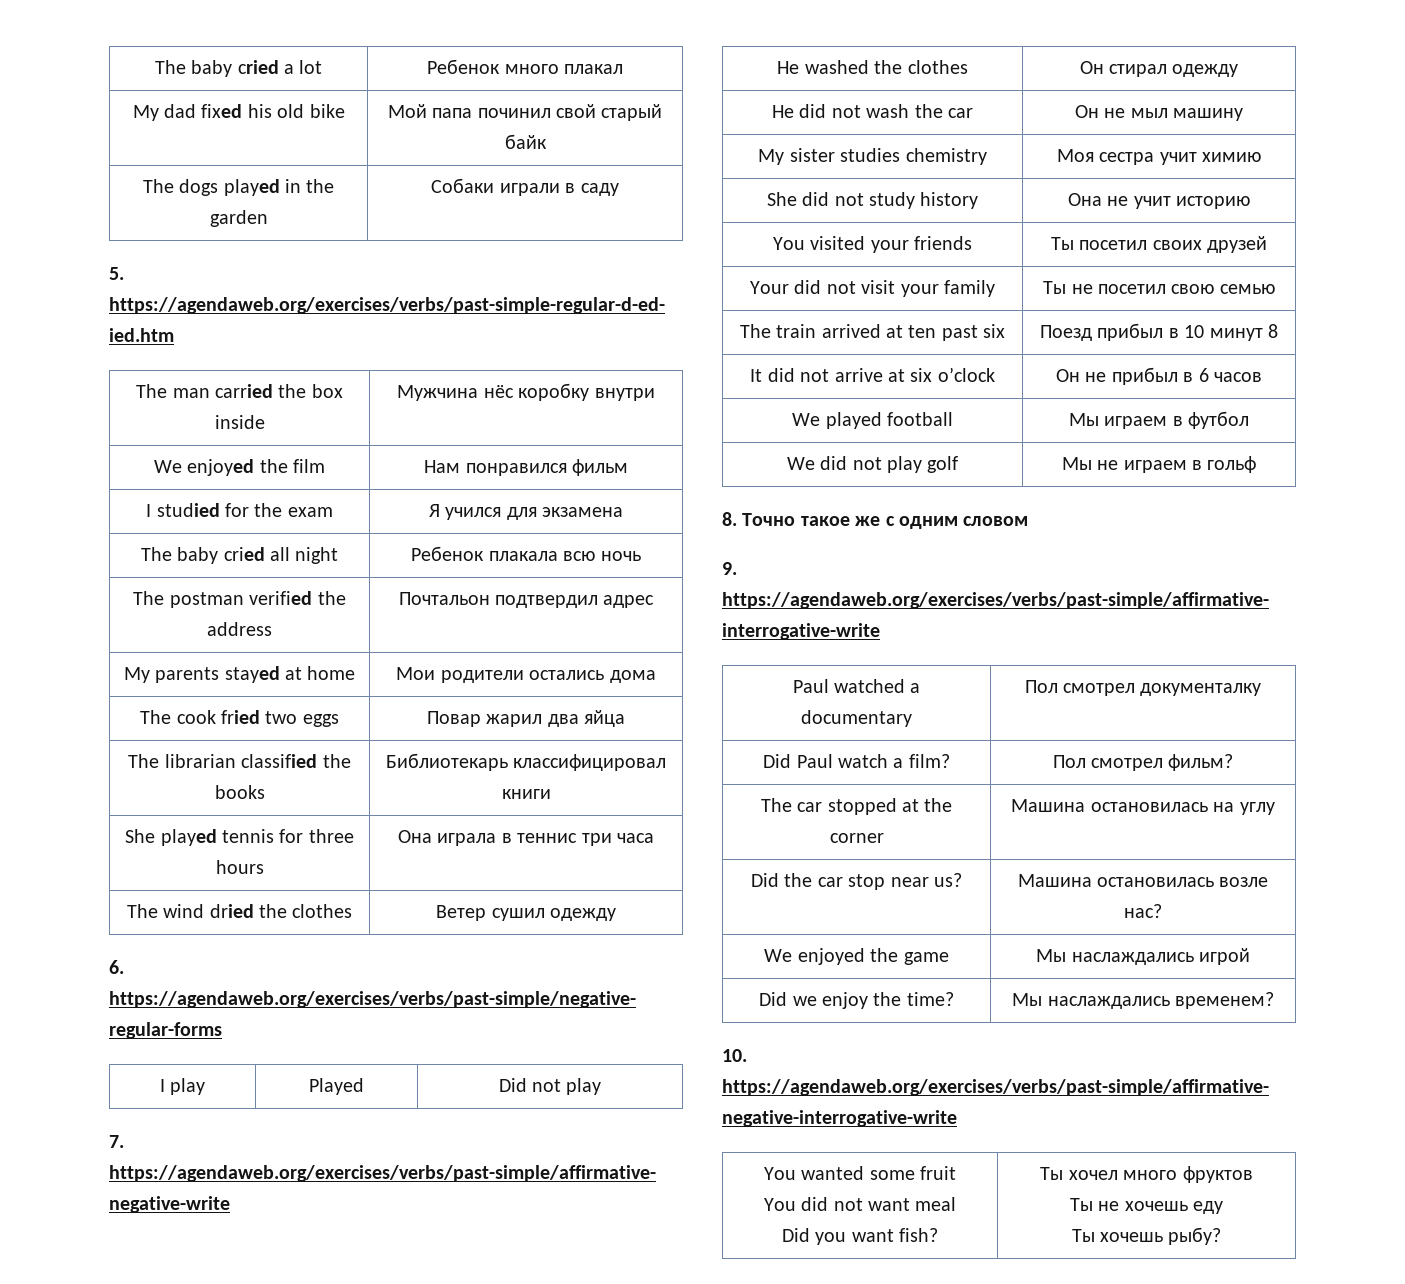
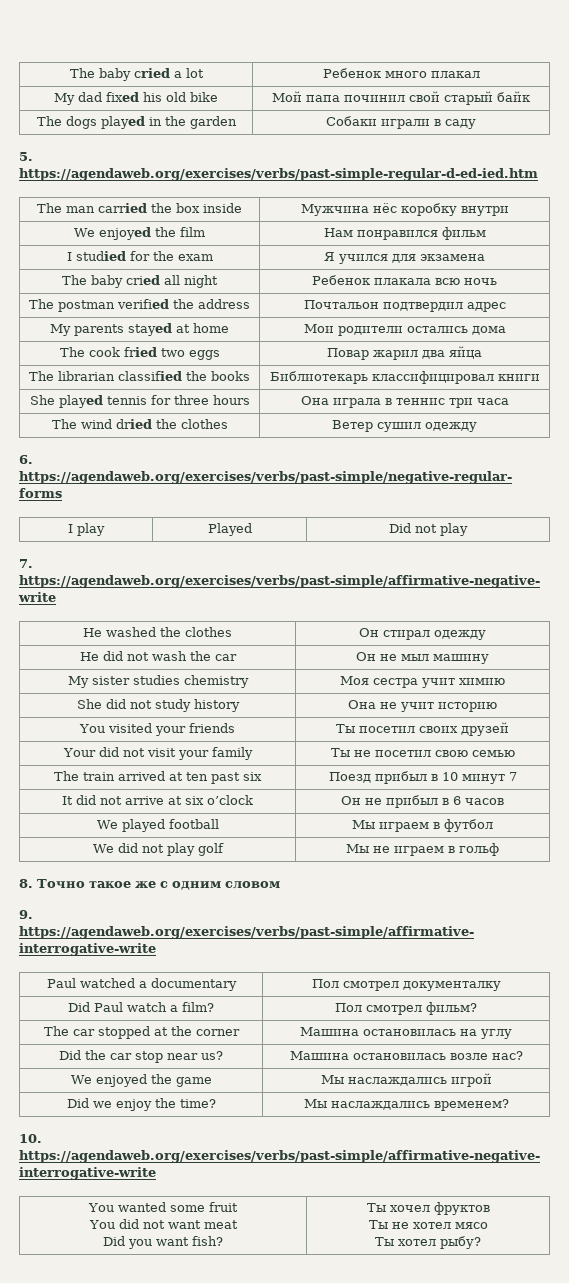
- The train arrived at ten past six | Поезд прибыл в 10 минут 8
+ The train arrived at ten past six | Поезд прибыл в 10 минут 7
  You wanted some fruit
- You did not want meal
- Did you want fish? | Ты хочел много фруктов
- Ты не хочешь еду
- Ты хочешь рыбу?
+ You did not want meat
+ Did you want fish? | Ты хочел фруктов
+ Ты не хотел мясо
+ Ты хотел рыбу?

